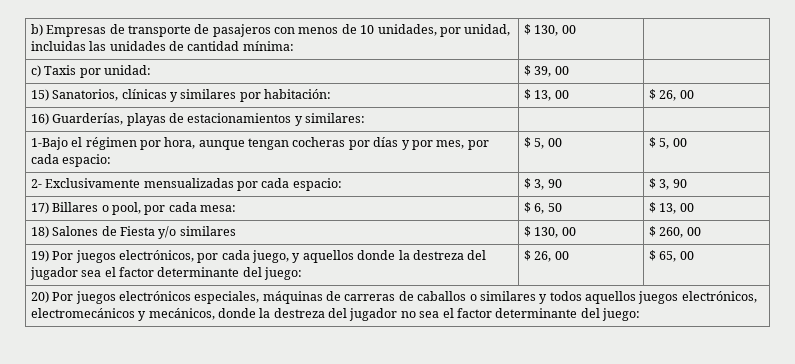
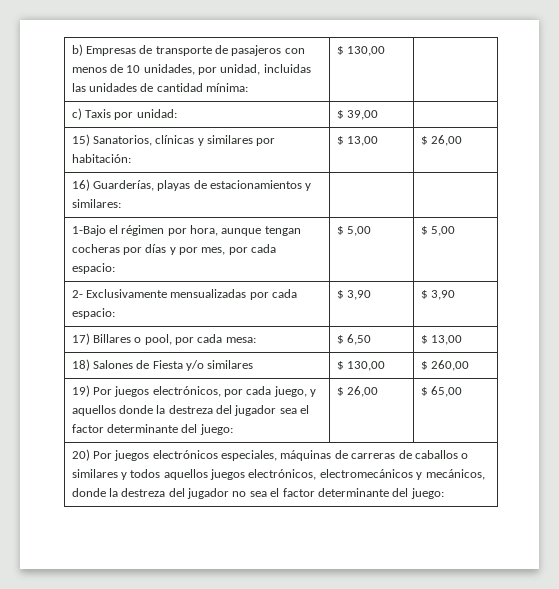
- b) Empresas de transporte de pasajeros con menos de 10 unidades, por unidad, incluidas las unidades de cantidad mínima: | $ 130, 00 |
+ b) Empresas de transporte de pasajeros con menos de 10 unidades, por unidad, incluidas las unidades de cantidad mínima: | $ 130,00 |
- c) Taxis por unidad: | $ 39, 00 |
+ c) Taxis por unidad: | $ 39,00 |
- 15) Sanatorios, clínicas y similares por habitación: | $ 13, 00 | $ 26, 00
+ 15) Sanatorios, clínicas y similares por habitación: | $ 13,00 | $ 26,00
- 1-Bajo el régimen por hora, aunque tengan cocheras por días y por mes, por cada espacio: | $ 5, 00 | $ 5, 00
+ 1-Bajo el régimen por hora, aunque tengan cocheras por días y por mes, por cada espacio: | $ 5,00 | $ 5,00
- 2- Exclusivamente mensualizadas por cada espacio: | $ 3, 90 | $ 3, 90
+ 2- Exclusivamente mensualizadas por cada espacio: | $ 3,90 | $ 3,90
- 17) Billares o pool, por cada mesa: | $ 6, 50 | $ 13, 00
+ 17) Billares o pool, por cada mesa: | $ 6,50 | $ 13,00
- 18) Salones de Fiesta y/o similares | $ 130, 00 | $ 260, 00
+ 18) Salones de Fiesta y/o similares | $ 130,00 | $ 260,00
- 19) Por juegos electrónicos, por cada juego, y aquellos donde la destreza del jugador sea el factor determinante del juego: | $ 26, 00 | $ 65, 00
+ 19) Por juegos electrónicos, por cada juego, y aquellos donde la destreza del jugador sea el factor determinante del juego: | $ 26,00 | $ 65,00

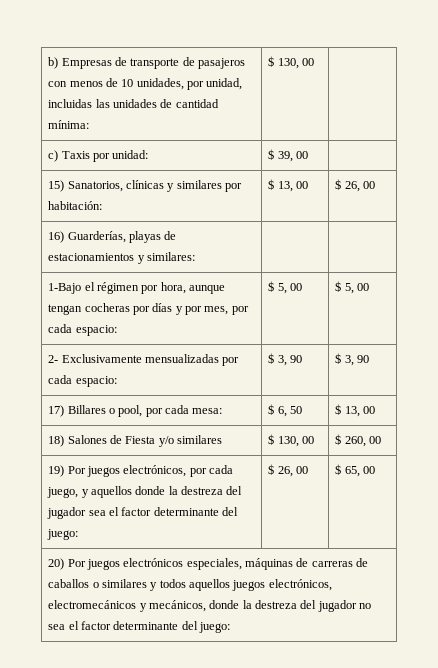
- b) Empresas de transporte de pasajeros con menos de 10 unidades, por unidad, incluidas las unidades de cantidad mínima: | $ 130,00 |
+ b) Empresas de transporte de pasajeros con menos de 10 unidades, por unidad, incluidas las unidades de cantidad mínima: | $ 130, 00 |
- c) Taxis por unidad: | $ 39,00 |
+ c) Taxis por unidad: | $ 39, 00 |
- 15) Sanatorios, clínicas y similares por habitación: | $ 13,00 | $ 26,00
+ 15) Sanatorios, clínicas y similares por habitación: | $ 13, 00 | $ 26, 00
- 1-Bajo el régimen por hora, aunque tengan cocheras por días y por mes, por cada espacio: | $ 5,00 | $ 5,00
+ 1-Bajo el régimen por hora, aunque tengan cocheras por días y por mes, por cada espacio: | $ 5, 00 | $ 5, 00
- 2- Exclusivamente mensualizadas por cada espacio: | $ 3,90 | $ 3,90
+ 2- Exclusivamente mensualizadas por cada espacio: | $ 3, 90 | $ 3, 90
- 17) Billares o pool, por cada mesa: | $ 6,50 | $ 13,00
+ 17) Billares o pool, por cada mesa: | $ 6, 50 | $ 13, 00
- 18) Salones de Fiesta y/o similares | $ 130,00 | $ 260,00
+ 18) Salones de Fiesta y/o similares | $ 130, 00 | $ 260, 00
- 19) Por juegos electrónicos, por cada juego, y aquellos donde la destreza del jugador sea el factor determinante del juego: | $ 26,00 | $ 65,00
+ 19) Por juegos electrónicos, por cada juego, y aquellos donde la destreza del jugador sea el factor determinante del juego: | $ 26, 00 | $ 65, 00

